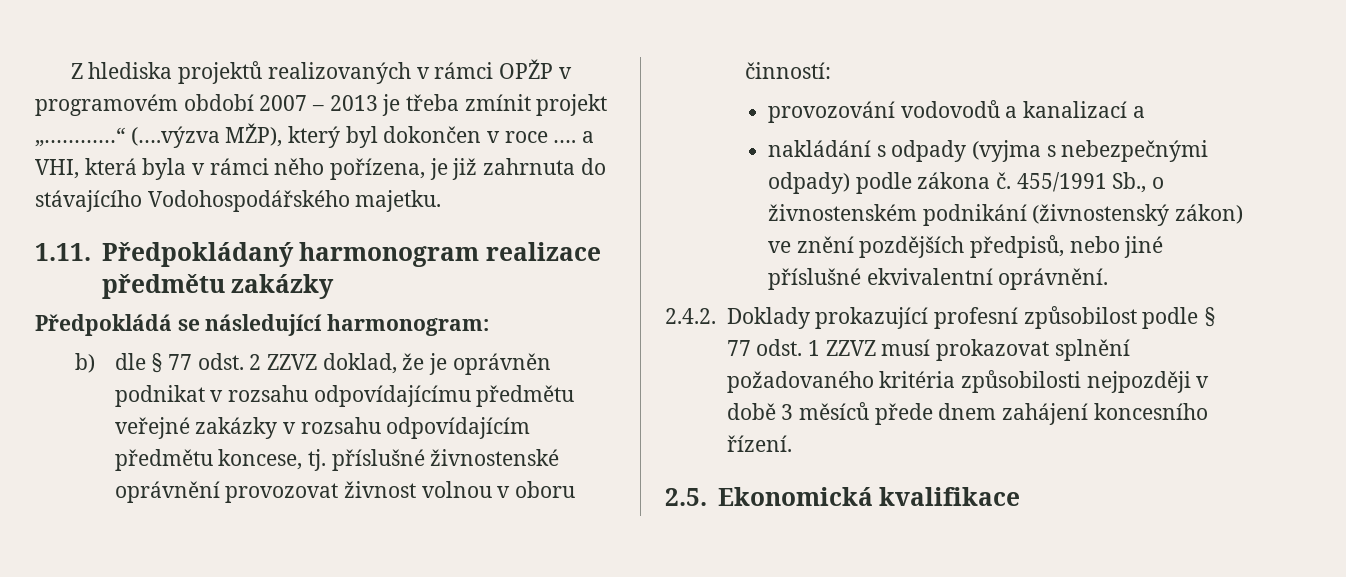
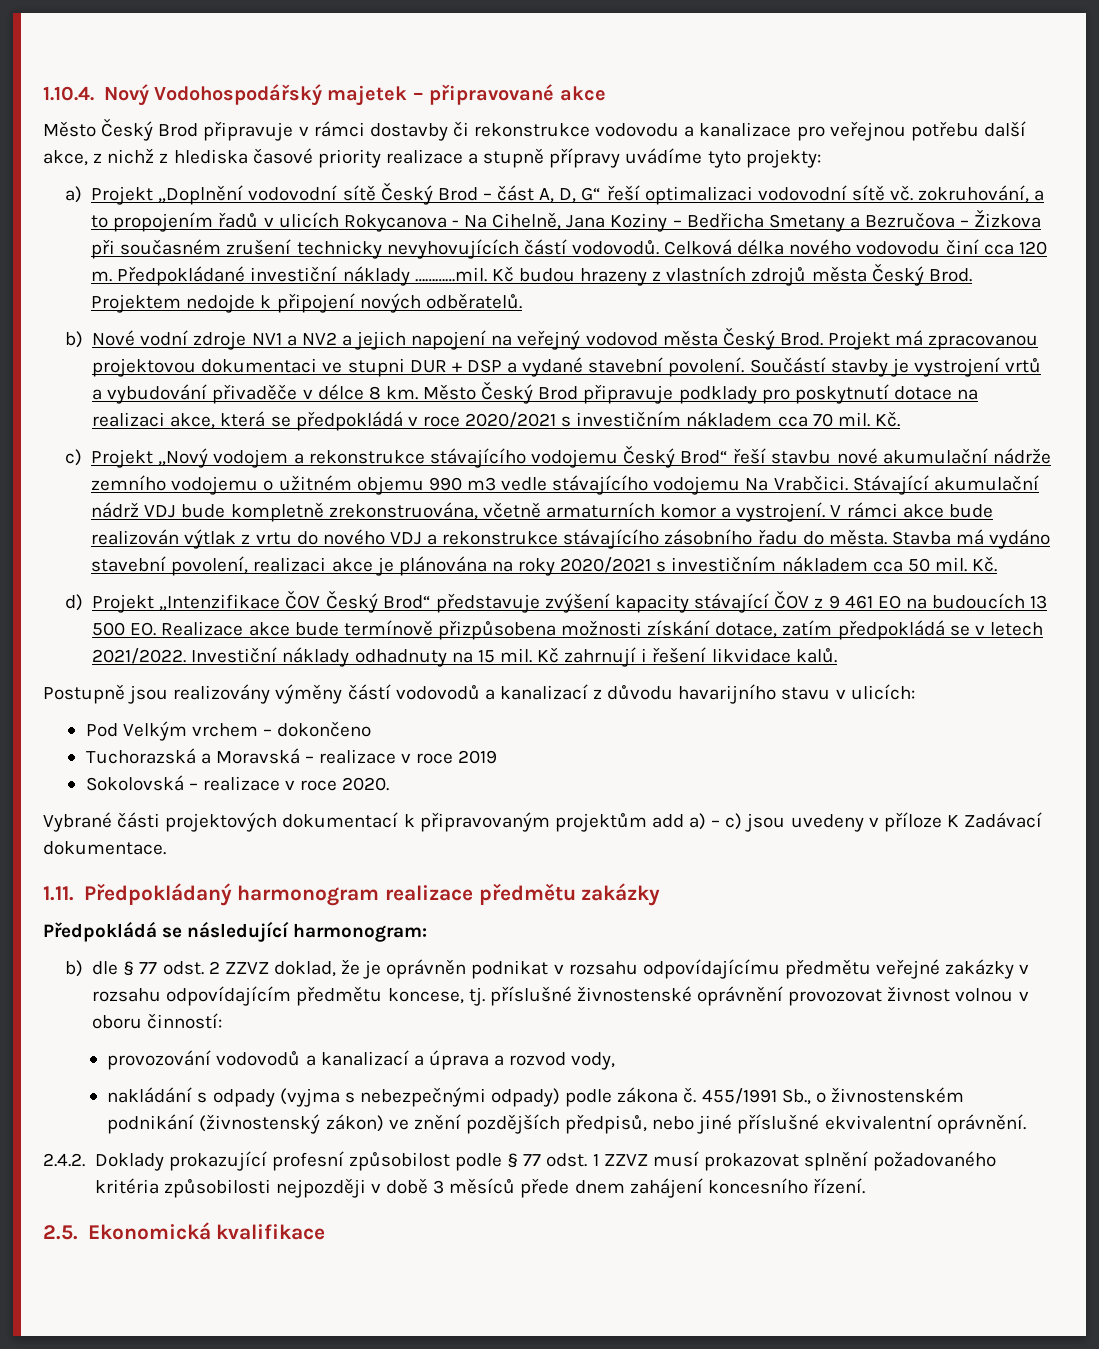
- Z hlediska projektů realizovaných v rámci OPŽP v programovém období 2007 – 2013 je třeba zmínit projekt „…………“ (….výzva MŽP), který byl dokončen v roce …. a VHI, která byla v rámci něho pořízena, je již zahrnuta do stávajícího Vodohospodářského majetku.
+ 1.10.4. Nový Vodohospodářský majetek – připravované akce
+ Město Český Brod připravuje v rámci dostavby či rekonstrukce vodovodu a kanalizace pro veřejnou potřebu další akce, z nichž z hlediska časové priority realizace a stupně přípravy uvádíme tyto projekty:
+ a) Projekt „Doplnění vodovodní sítě Český Brod – část A, D, G“ řeší optimalizaci vodovodní sítě vč. zokruhování, a to propojením řadů v ulicích Rokycanova - Na Cihelně, Jana Koziny – Bedřicha Smetany a Bezručova – Žizkova při současném zrušení technicky nevyhovujících částí vodovodů. Celková délka nového vodovodu činí cca 120 m. Předpokládané investiční náklady …………mil. Kč budou hrazeny z vlastních zdrojů města Český Brod. Projektem nedojde k připojení nových odběratelů.
+ b) Nové vodní zdroje NV1 a NV2 a jejich napojení na veřejný vodovod města Český Brod. Projekt má zpracovanou projektovou dokumentaci ve stupni DUR + DSP a vydané stavební povolení. Součástí stavby je vystrojení vrtů a vybudování přivaděče v délce 8 km. Město Český Brod připravuje podklady pro poskytnutí dotace na realizaci akce, která se předpokládá v roce 2020/2021 s investičním nákladem cca 70 mil. Kč.
+ c) Projekt „Nový vodojem a rekonstrukce stávajícího vodojemu Český Brod“ řeší stavbu nové akumulační nádrže zemního vodojemu o užitném objemu 990 m3 vedle stávajícího vodojemu Na Vrabčici. Stávající akumulační nádrž VDJ bude kompletně zrekonstruována, včetně armaturních komor a vystrojení. V rámci akce bude realizován výtlak z vrtu do nového VDJ a rekonstrukce stávajícího zásobního řadu do města. Stavba má vydáno stavební povolení, realizaci akce je plánována na roky 2020/2021 s investičním nákladem cca 50 mil. Kč.
+ d) Projekt „Intenzifikace ČOV Český Brod“ představuje zvýšení kapacity stávající ČOV z 9 461 EO na budoucích 13 500 EO. Realizace akce bude termínově přizpůsobena možnosti získání dotace, zatím předpokládá se v letech 2021/2022. Investiční náklady odhadnuty na 15 mil. Kč zahrnují i řešení likvidace kalů.
+ Postupně jsou realizovány výměny částí vodovodů a kanalizací z důvodu havarijního stavu v ulicích:
+ Pod Velkým vrchem – dokončeno
+ Tuchorazská a Moravská – realizace v roce 2019
+ Sokolovská – realizace v roce 2020.
+ Vybrané části projektových dokumentací k připravovaným projektům add a) – c) jsou uvedeny v příloze K Zadávací dokumentace.
- provozování vodovodů a kanalizací a
+ provozování vodovodů a kanalizací a úprava a rozvod vody,

